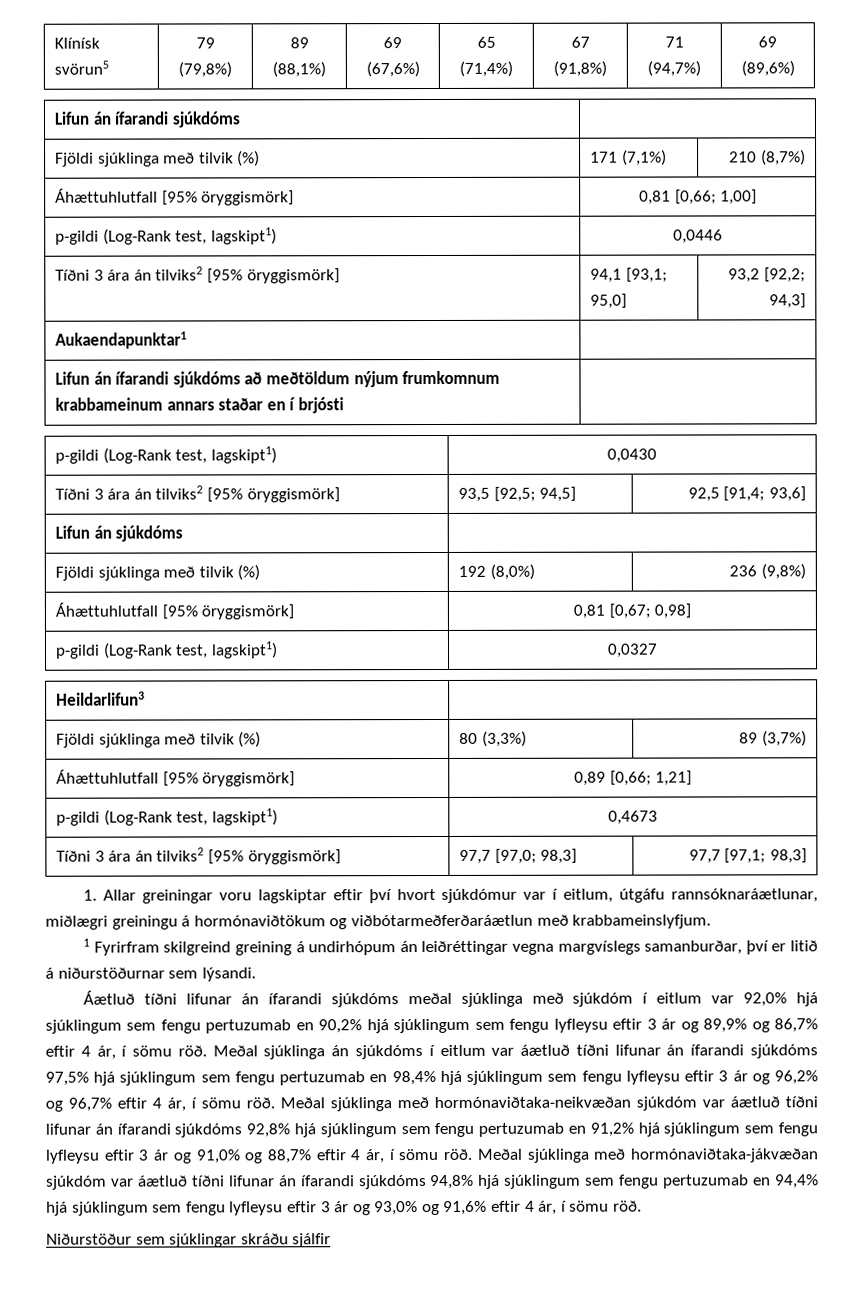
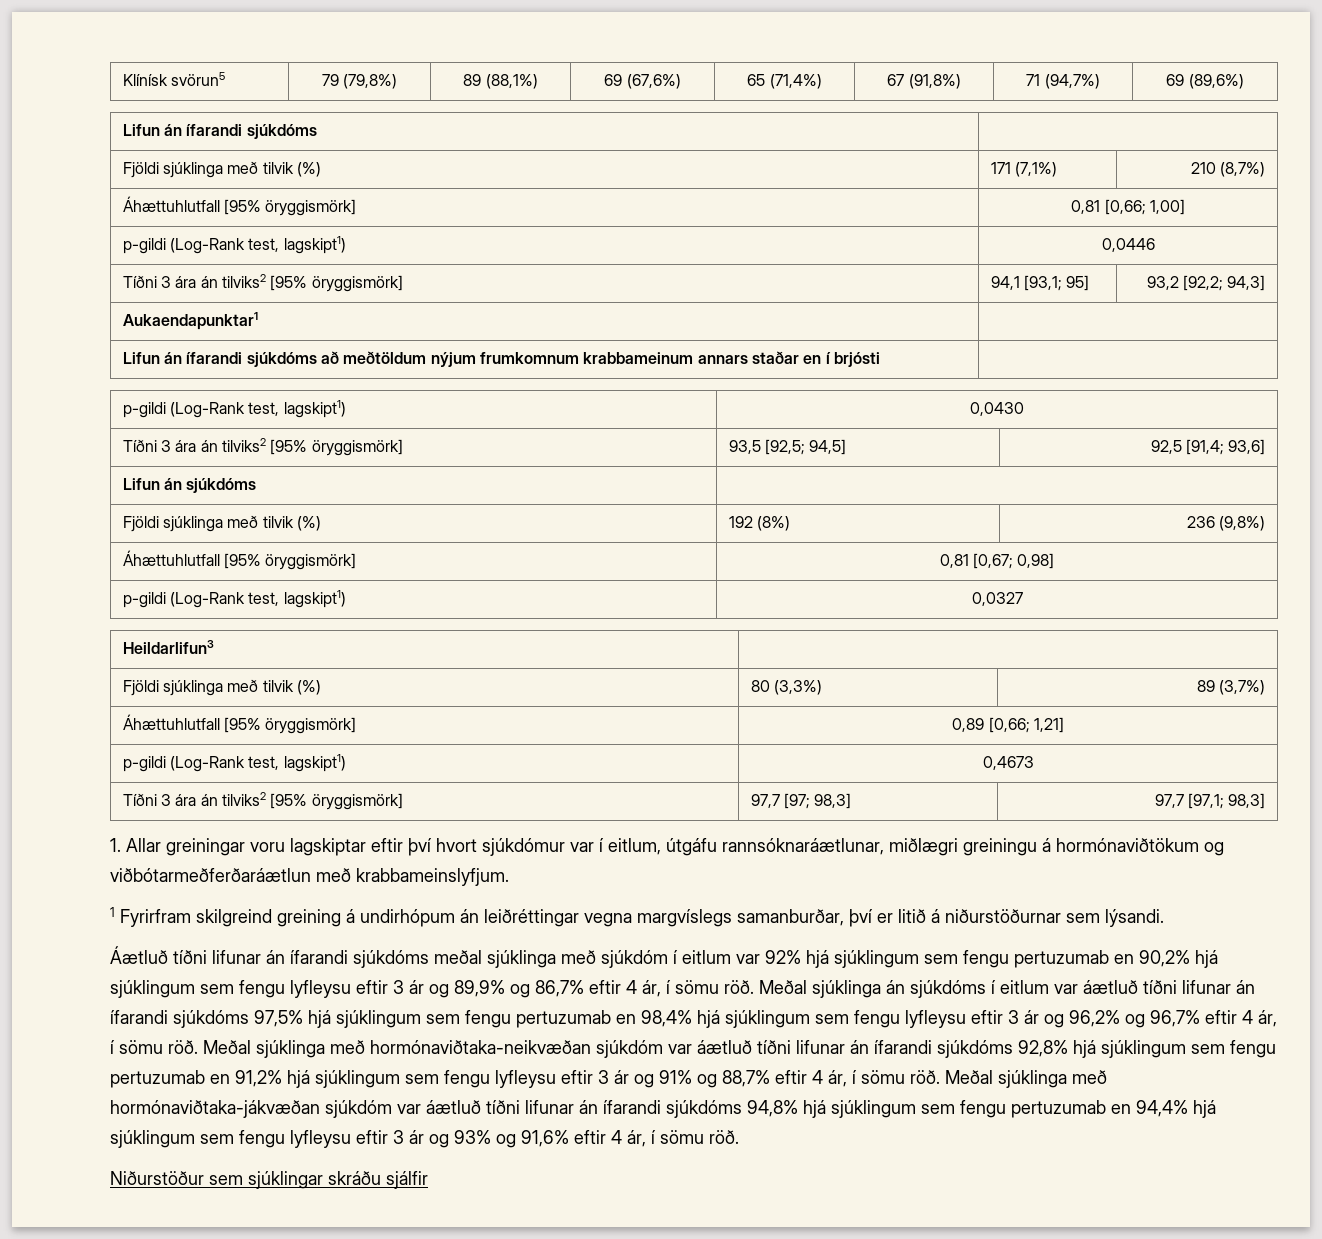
- Tíðni 3 ára án tilviks2 [95% öryggismörk] | 94,1 [93,1; 95,0] | 93,2 [92,2; 94,3]
+ Tíðni 3 ára án tilviks2 [95% öryggismörk] | 94,1 [93,1; 95] | 93,2 [92,2; 94,3]
- Fjöldi sjúklinga með tilvik (%) | 192 (8,0%) | 236 (9,8%)
+ Fjöldi sjúklinga með tilvik (%) | 192 (8%) | 236 (9,8%)
- Tíðni 3 ára án tilviks2 [95% öryggismörk] | 97,7 [97,0; 98,3] | 97,7 [97,1; 98,3]
+ Tíðni 3 ára án tilviks2 [95% öryggismörk] | 97,7 [97; 98,3] | 97,7 [97,1; 98,3]
- Áætluð tíðni lifunar án ífarandi sjúkdóms meðal sjúklinga með sjúkdóm í eitlum var 92,0% hjá sjúklingum sem fengu pertuzumab en 90,2% hjá sjúklingum sem fengu lyfleysu eftir 3 ár og 89,9% og 86,7% eftir 4 ár, í sömu röð.
+ Áætluð tíðni lifunar án ífarandi sjúkdóms meðal sjúklinga með sjúkdóm í eitlum var 92% hjá sjúklingum sem fengu pertuzumab en 90,2% hjá sjúklingum sem fengu lyfleysu eftir 3 ár og 89,9% og 86,7% eftir 4 ár, í sömu röð.
- Meðal sjúklinga með hormónaviðtaka-neikvæðan sjúkdóm var áætluð tíðni lifunar án ífarandi sjúkdóms 92,8% hjá sjúklingum sem fengu pertuzumab en 91,2% hjá sjúklingum sem fengu lyfleysu eftir 3 ár og 91,0% og 88,7% eftir 4 ár, í sömu röð.
+ Meðal sjúklinga með hormónaviðtaka-neikvæðan sjúkdóm var áætluð tíðni lifunar án ífarandi sjúkdóms 92,8% hjá sjúklingum sem fengu pertuzumab en 91,2% hjá sjúklingum sem fengu lyfleysu eftir 3 ár og 91% og 88,7% eftir 4 ár, í sömu röð.
- Meðal sjúklinga með hormónaviðtaka-jákvæðan sjúkdóm var áætluð tíðni lifunar án ífarandi sjúkdóms 94,8% hjá sjúklingum sem fengu pertuzumab en 94,4% hjá sjúklingum sem fengu lyfleysu eftir 3 ár og 93,0% og 91,6% eftir 4 ár, í sömu röð.
+ Meðal sjúklinga með hormónaviðtaka-jákvæðan sjúkdóm var áætluð tíðni lifunar án ífarandi sjúkdóms 94,8% hjá sjúklingum sem fengu pertuzumab en 94,4% hjá sjúklingum sem fengu lyfleysu eftir 3 ár og 93% og 91,6% eftir 4 ár, í sömu röð.

